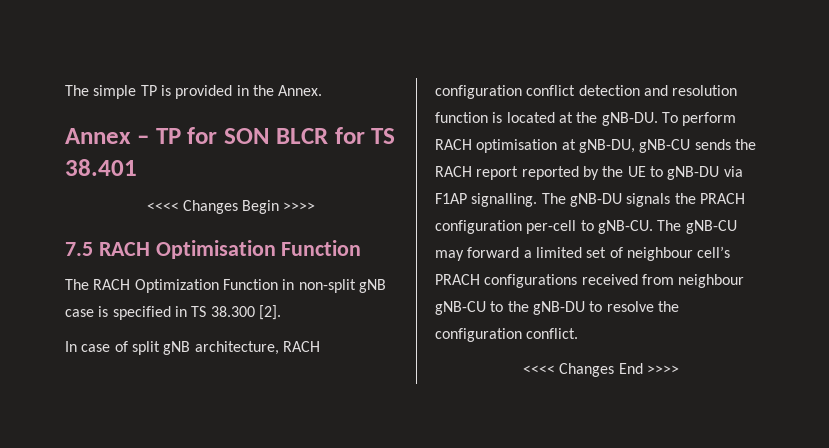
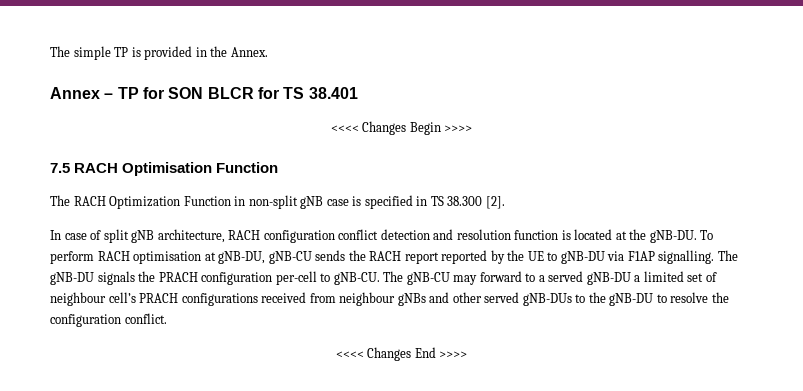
- The gNB-CU may forward a limited set of neighbour cell’s PRACH configurations received from neighbour gNB-CU to the gNB-DU to resolve the configuration conflict.
+ The gNB-CU may forward to a served gNB-DU a limited set of neighbour cell’s PRACH configurations received from neighbour gNBs and other served gNB-DUs to the gNB-DU to resolve the configuration conflict.

